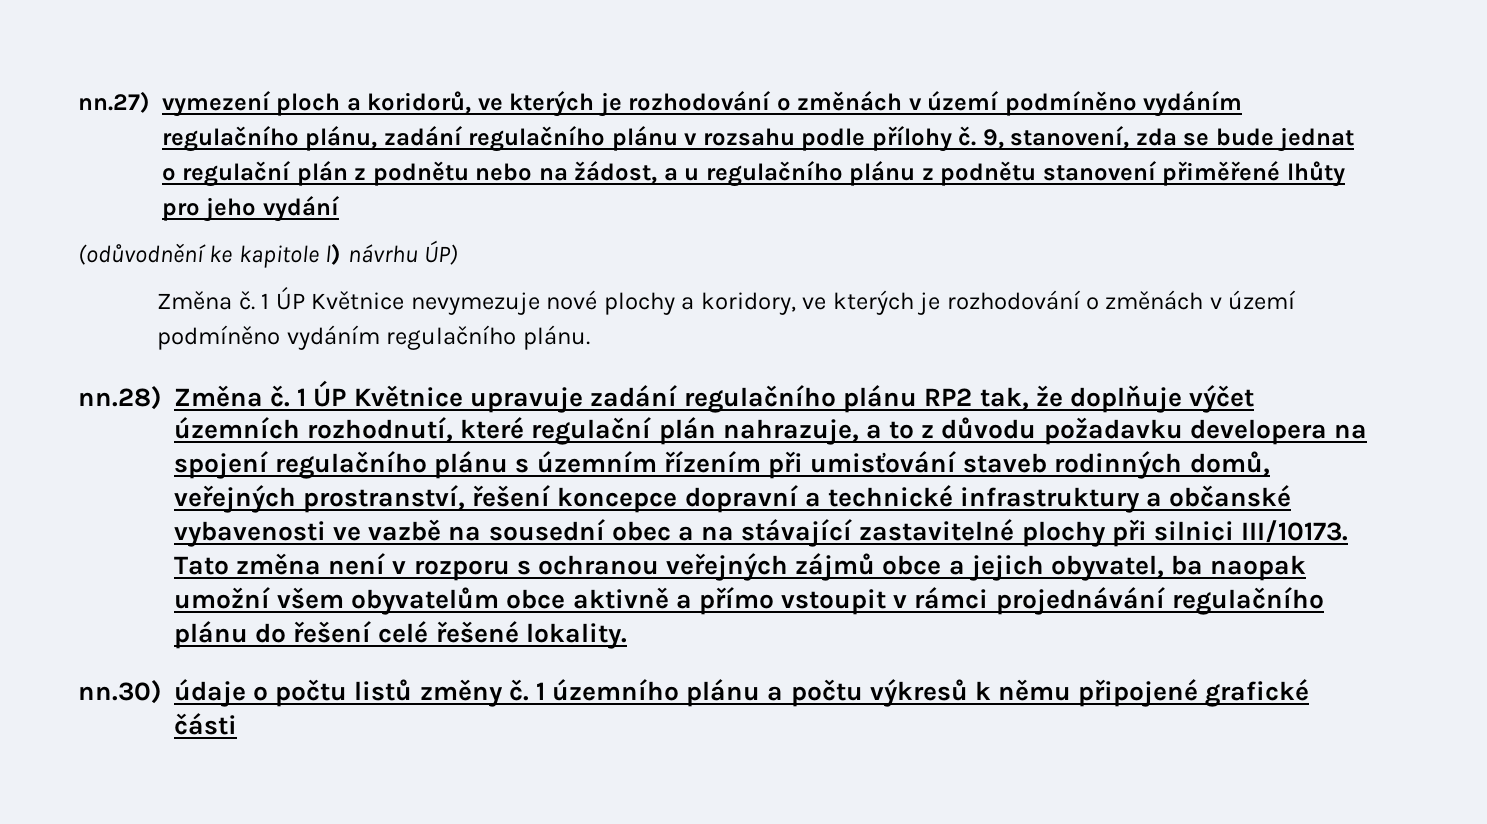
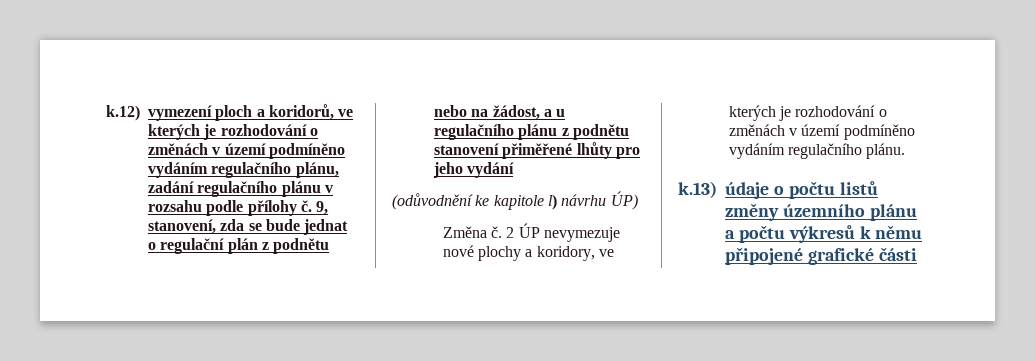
- nn.27) vymezení ploch a koridorů, ve kterých je rozhodování o změnách v území podmíněno vydáním regulačního plánu, zadání regulačního plánu v rozsahu podle přílohy č.
+ k.12) vymezení ploch a koridorů, ve kterých je rozhodování o změnách v území podmíněno vydáním regulačního plánu, zadání regulačního plánu v rozsahu podle přílohy č.
- 1 ÚP Květnice nevymezuje nové plochy a koridory, ve kterých je rozhodování o změnách v území podmíněno vydáním regulačního plánu.
+ 2 ÚP nevymezuje nové plochy a koridory, ve kterých je rozhodování o změnách v území podmíněno vydáním regulačního plánu.
- nn.28) Změna č. 1 ÚP Květnice upravuje zadání regulačního plánu RP2 tak, že doplňuje výčet územních rozhodnutí, které regulační plán nahrazuje, a to z důvodu požadavku developera na spojení regulačního plánu s územním řízením při umisťování staveb rodinných domů, veřejných prostranství, řešení koncepce dopravní a technické infrastruktury a občanské vybavenosti ve vazbě na sousední obec a na stávající zastavitelné plochy při silnici III/10173. Tato změna není v rozporu s ochranou veřejných zájmů obce a jejich obyvatel, ba naopak umožní všem obyvatelům obce aktivně a přímo vstoupit v rámci projednávání regulačního plánu do řešení celé řešené lokality.
- nn.30) údaje o počtu listů změny č. 1 územního plánu a počtu výkresů k němu připojené grafické části
+ k.13) údaje o počtu listů změny územního plánu a počtu výkresů k němu připojené grafické části

